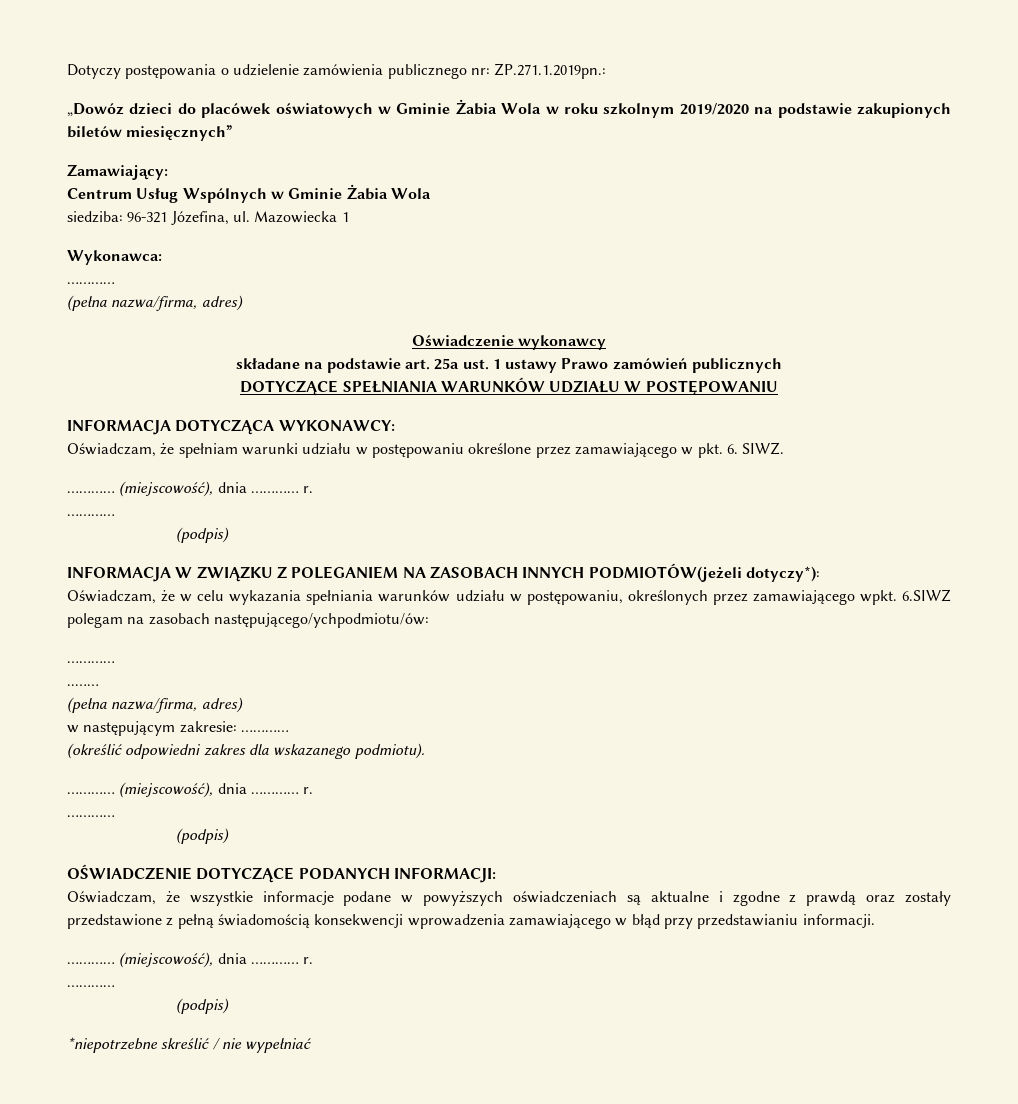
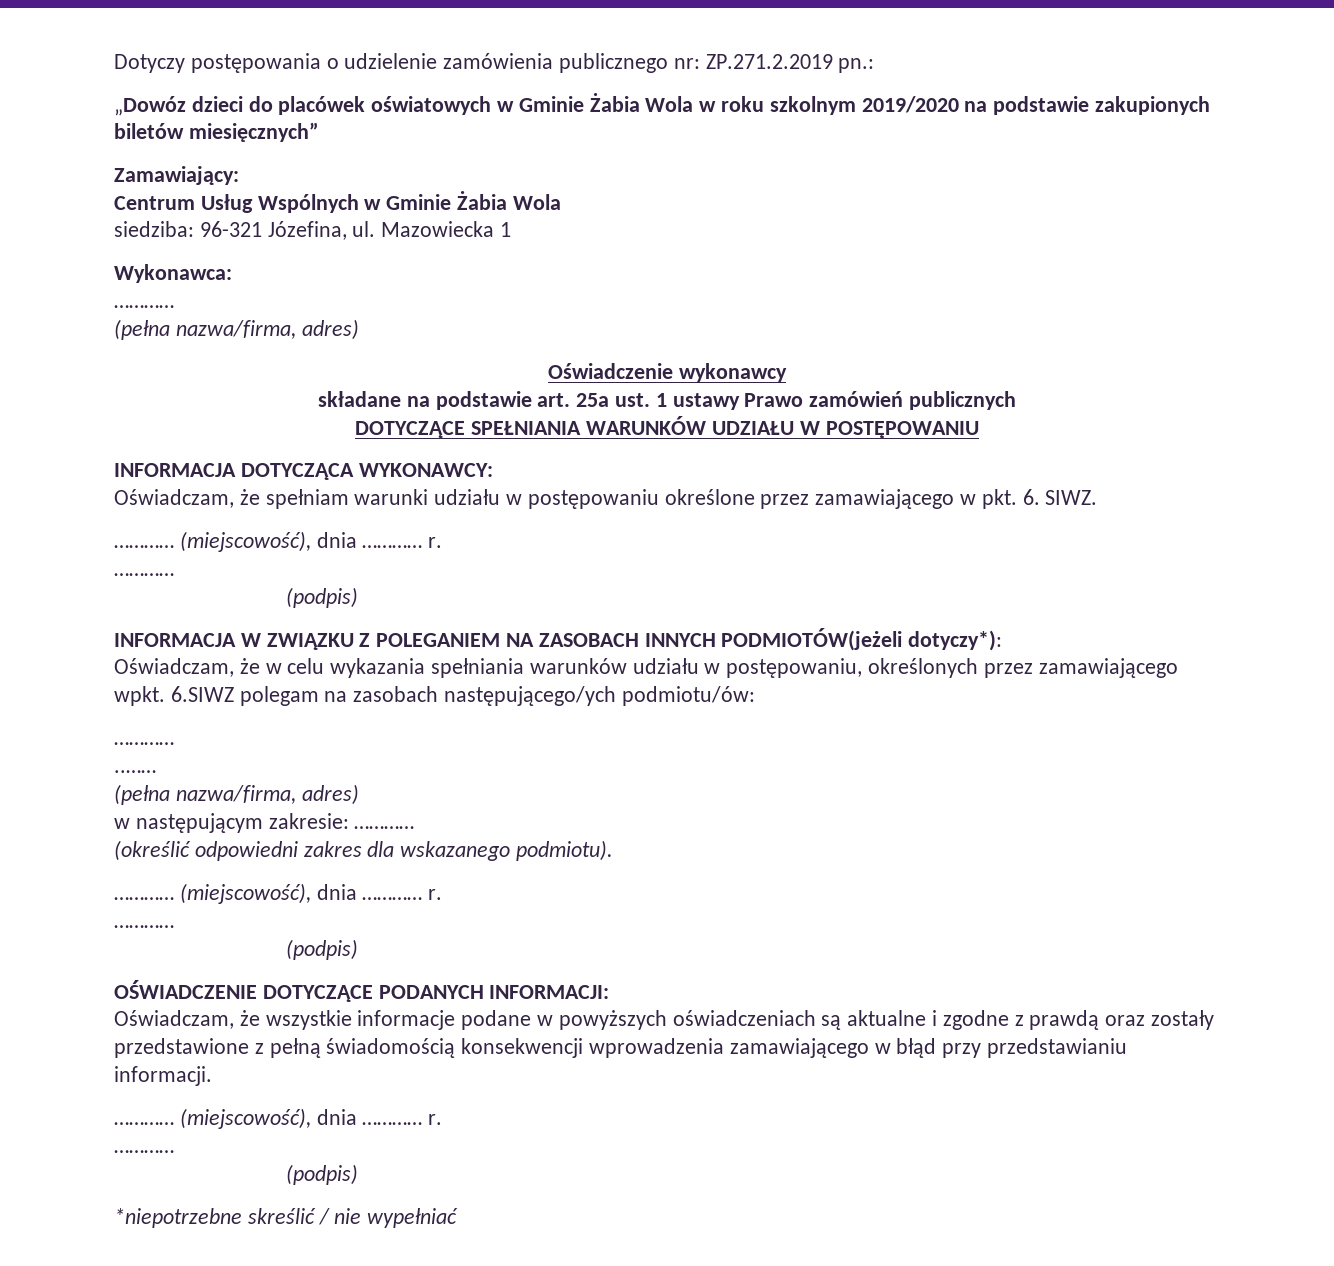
- Dotyczy postępowania o udzielenie zamówienia publicznego nr: ZP.271.1.2019pn.:
+ Dotyczy postępowania o udzielenie zamówienia publicznego nr: ZP.271.2.2019 pn.:
- 6.SIWZ polegam na zasobach następującego/ychpodmiotu/ów:
+ 6.SIWZ polegam na zasobach następującego/ych podmiotu/ów:

